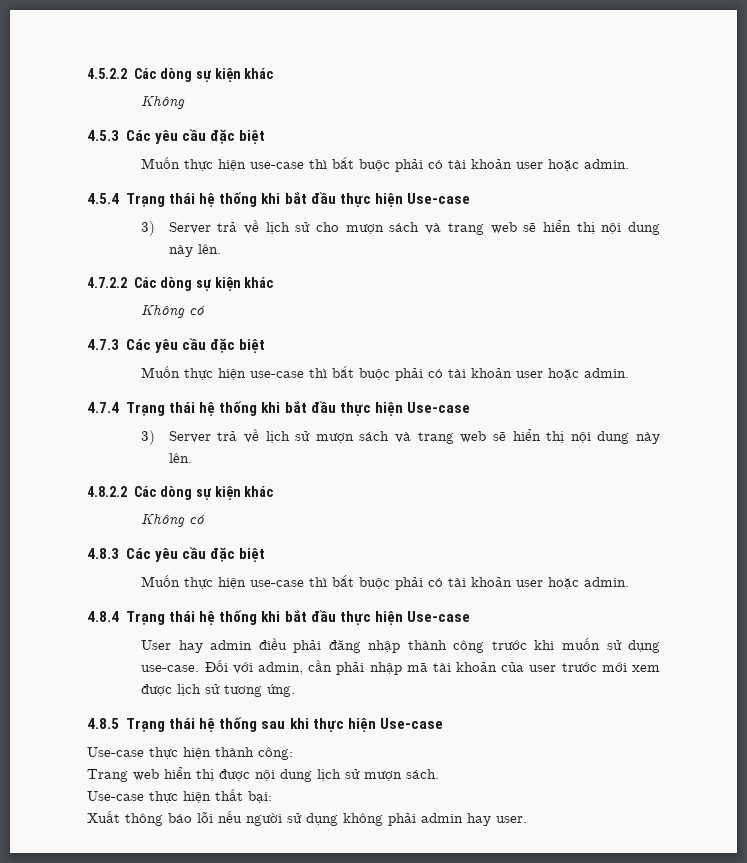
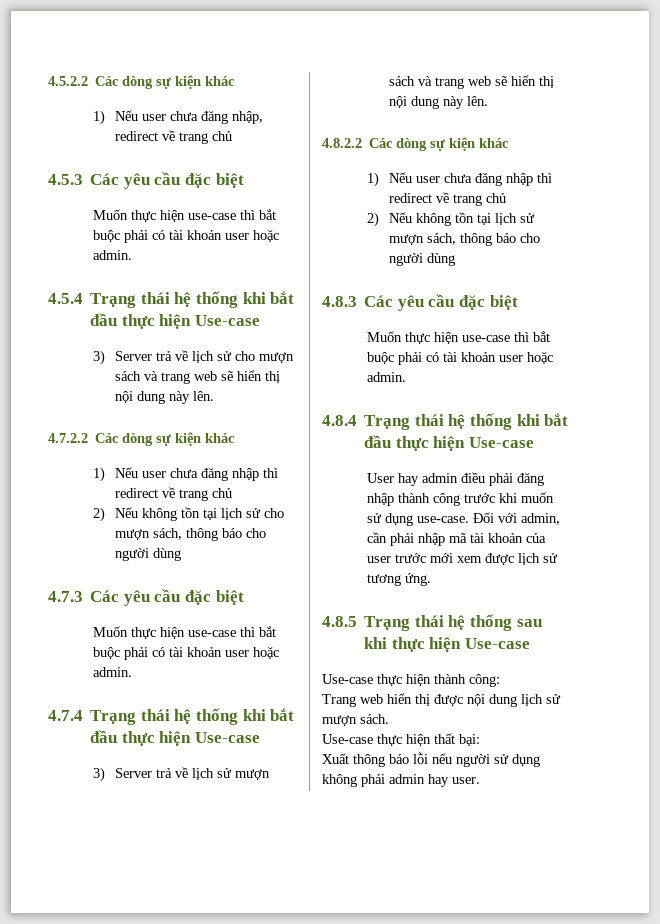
  4.5.2.2 Các dòng sự kiện khác
- Không
+ 1) Nếu user chưa đăng nhập, redirect về trang chủ
  4.7.2.2 Các dòng sự kiện khác
- Không có
+ 1) Nếu user chưa đăng nhập thì redirect về trang chủ
+ 2) Nếu không tồn tại lịch sử cho mượn sách, thông báo cho người dùng
  4.8.2.2 Các dòng sự kiện khác
- Không có
+ 1) Nếu user chưa đăng nhập thì redirect về trang chủ
+ 2) Nếu không tồn tại lịch sử mượn sách, thông báo cho người dùng

